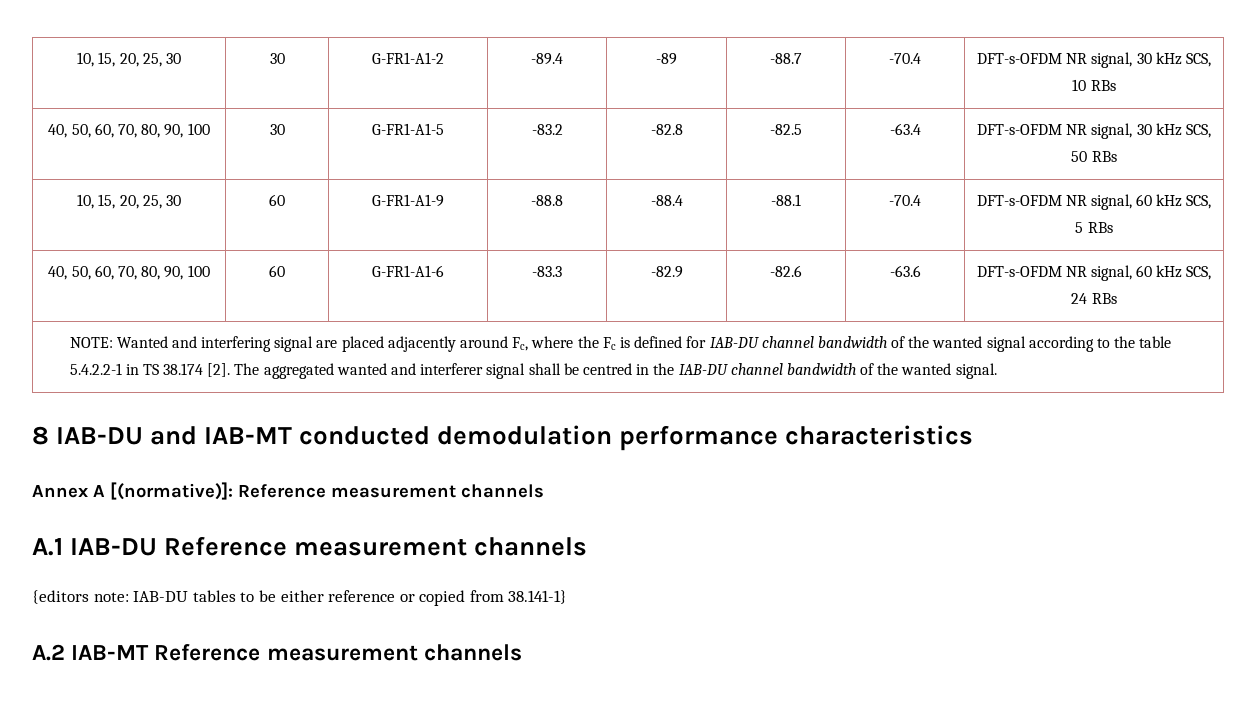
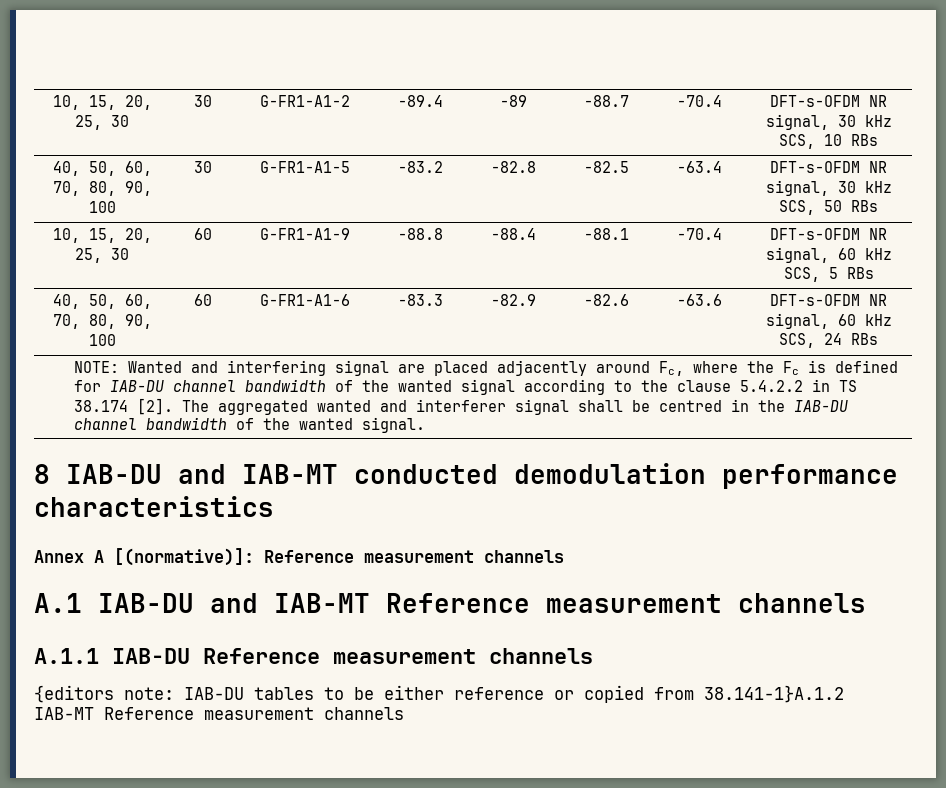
- NOTE: Wanted and interfering signal are placed adjacently around Fc, where the Fc is defined for IAB-DU channel bandwidth of the wanted signal according to the table 5.4.2.2-1 in TS 38.174 [2].
+ NOTE: Wanted and interfering signal are placed adjacently around Fc, where the Fc is defined for IAB-DU channel bandwidth of the wanted signal according to the clause 5.4.2.2 in TS 38.174 [2].
- A.1 IAB-DU Reference measurement channels
+ A.1 IAB-DU and IAB-MT Reference measurement channels
+ A.1.1 IAB-DU Reference measurement channels
- {editors note: IAB-DU tables to be either reference or copied from 38.141-1}
- A.2 IAB-MT Reference measurement channels
+ {editors note: IAB-DU tables to be either reference or copied from 38.141-1}A.1.2 IAB-MT Reference measurement channels

